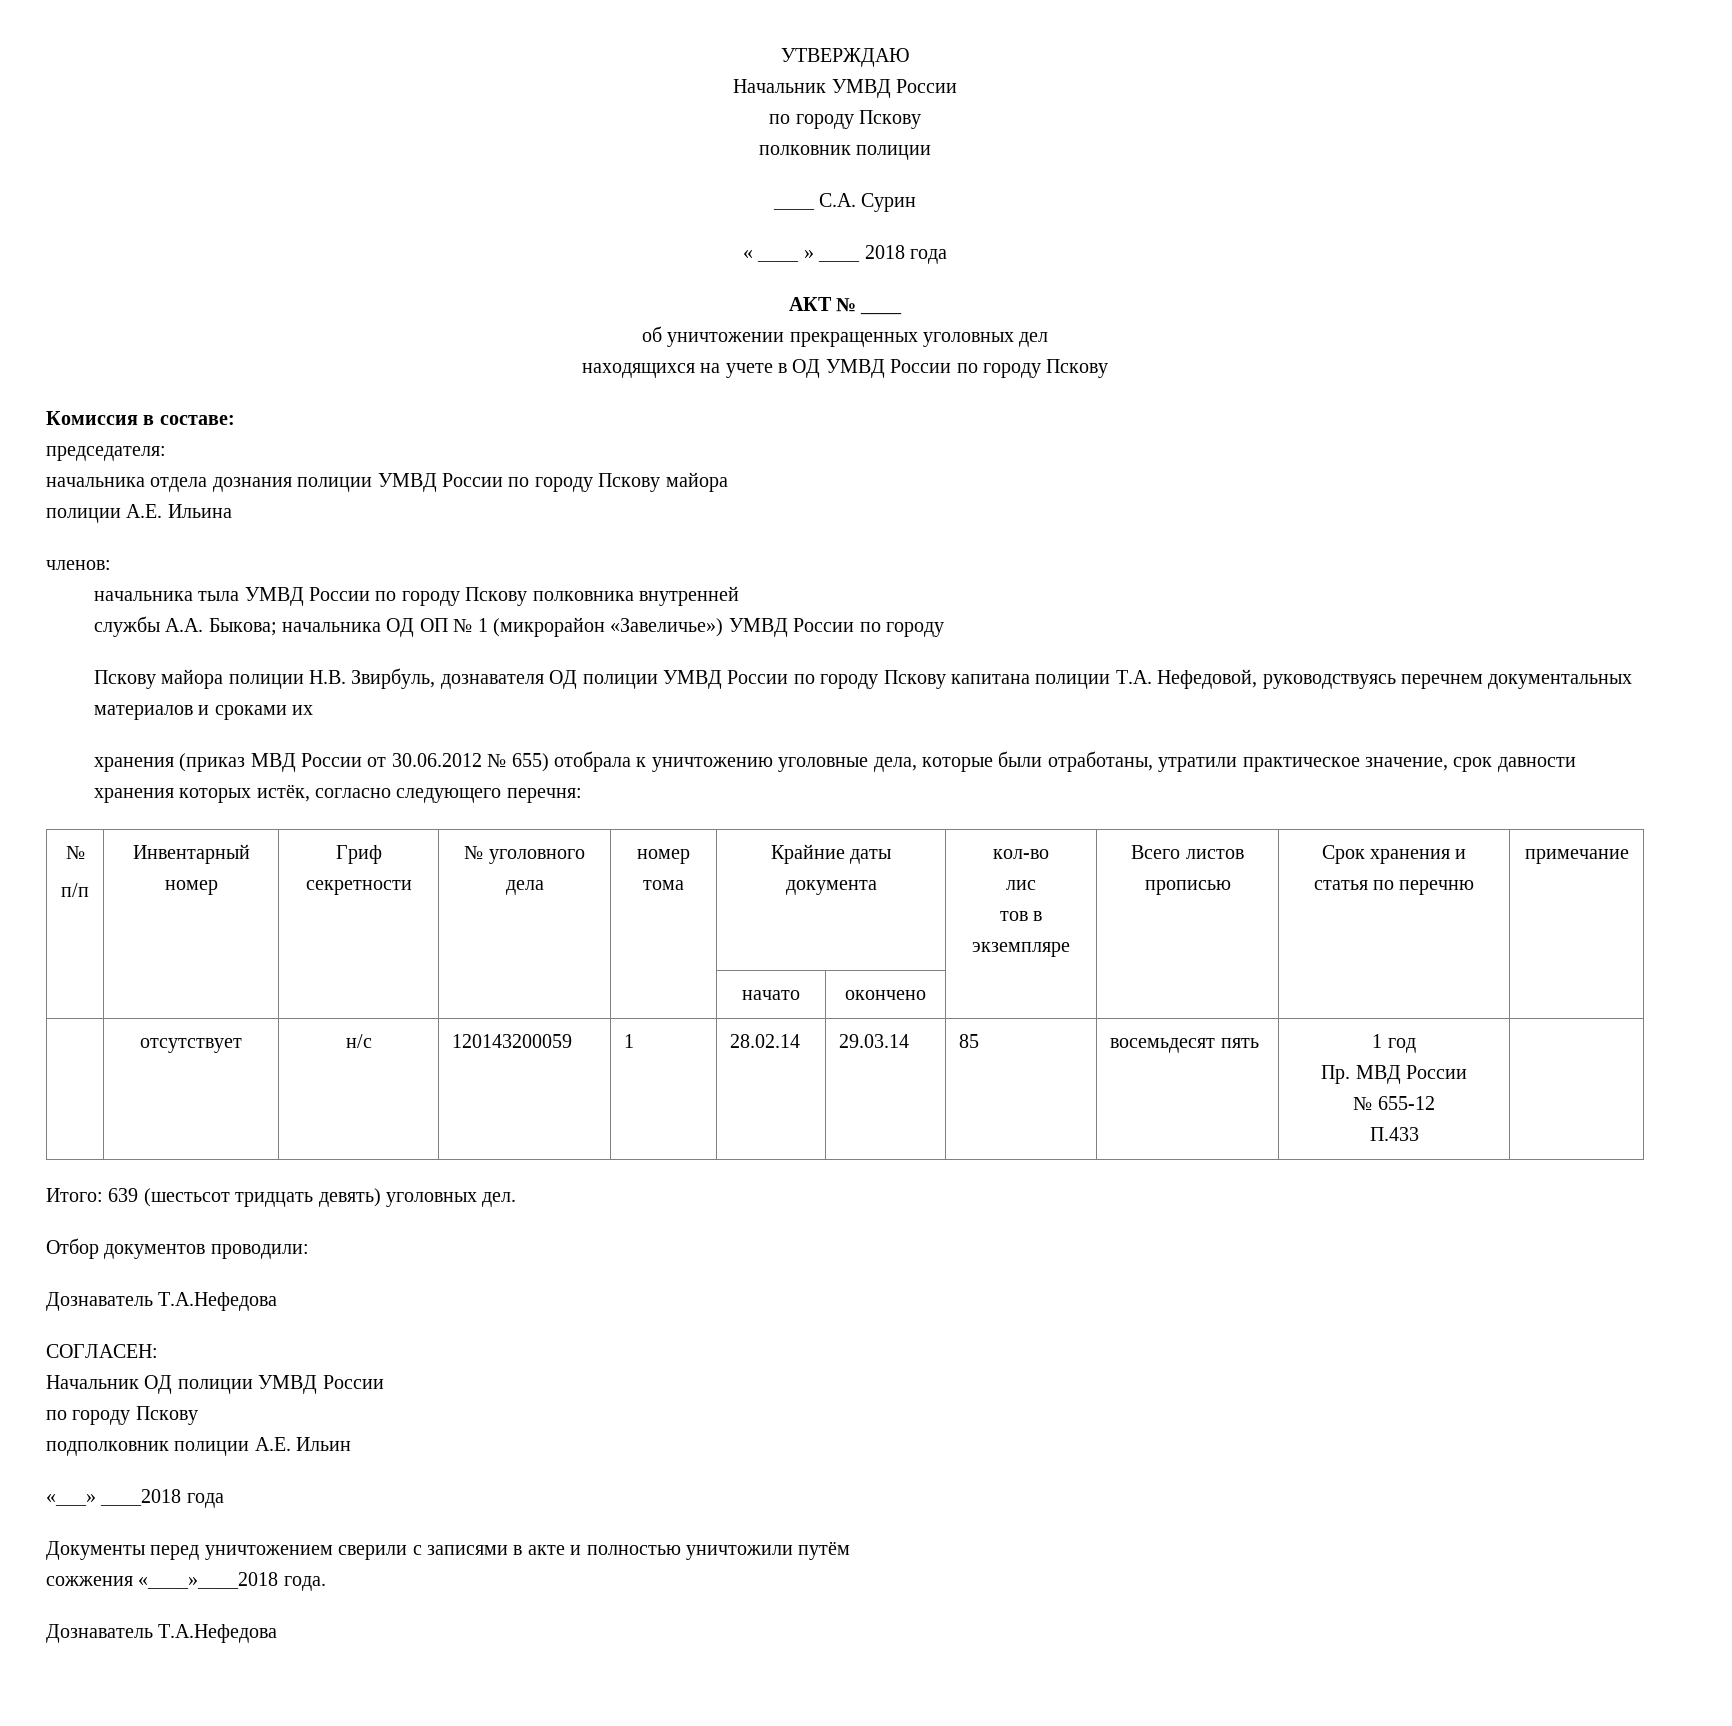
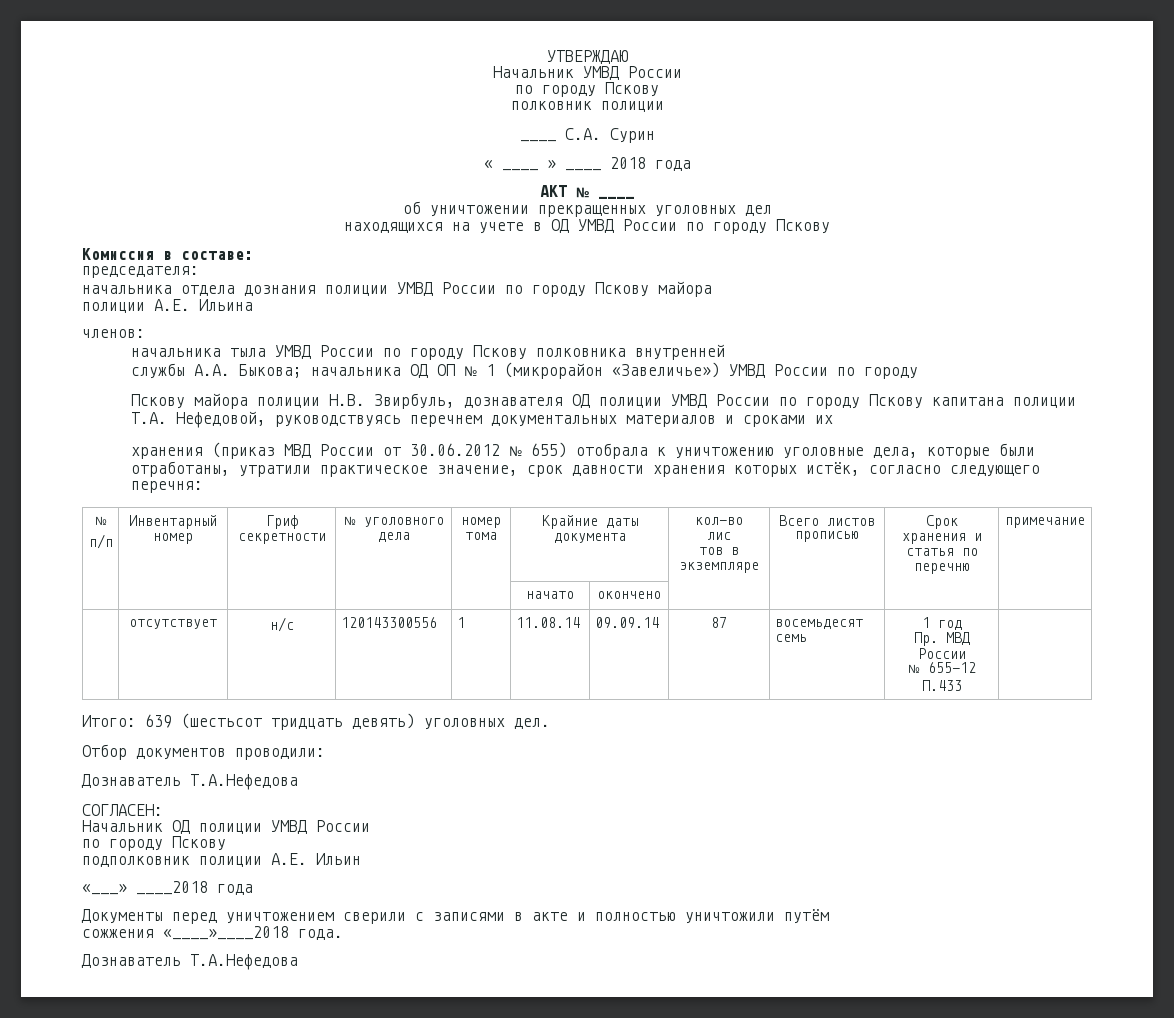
- | отсутствует | н/с | 120143200059 | 1 | 28.02.14 | 29.03.14 | 85 | восемьдесят пять | 1 год
+ | отсутствует | н/с | 120143300556 | 1 | 11.08.14 | 09.09.14 | 87 | восемьдесят семь | 1 год

